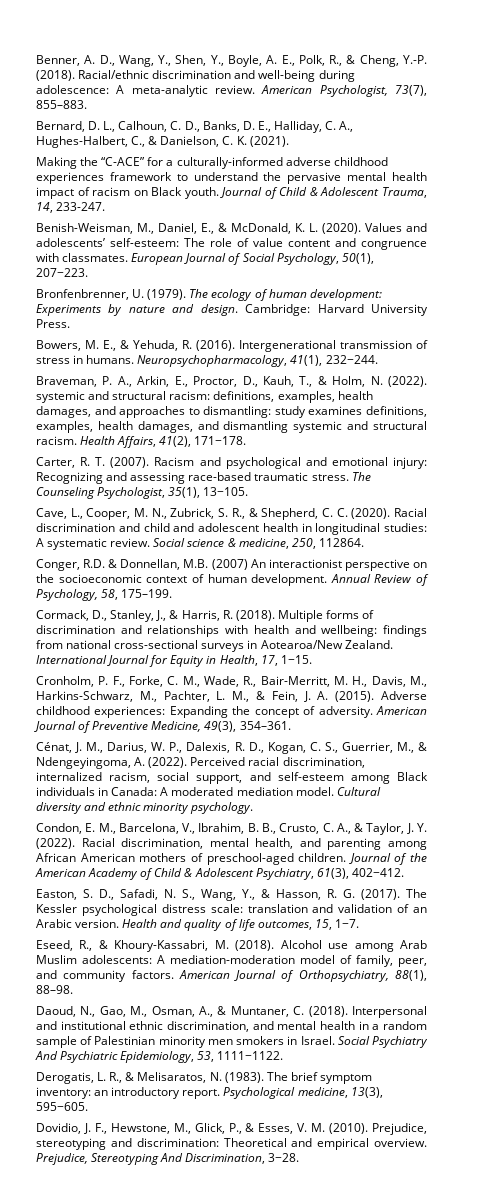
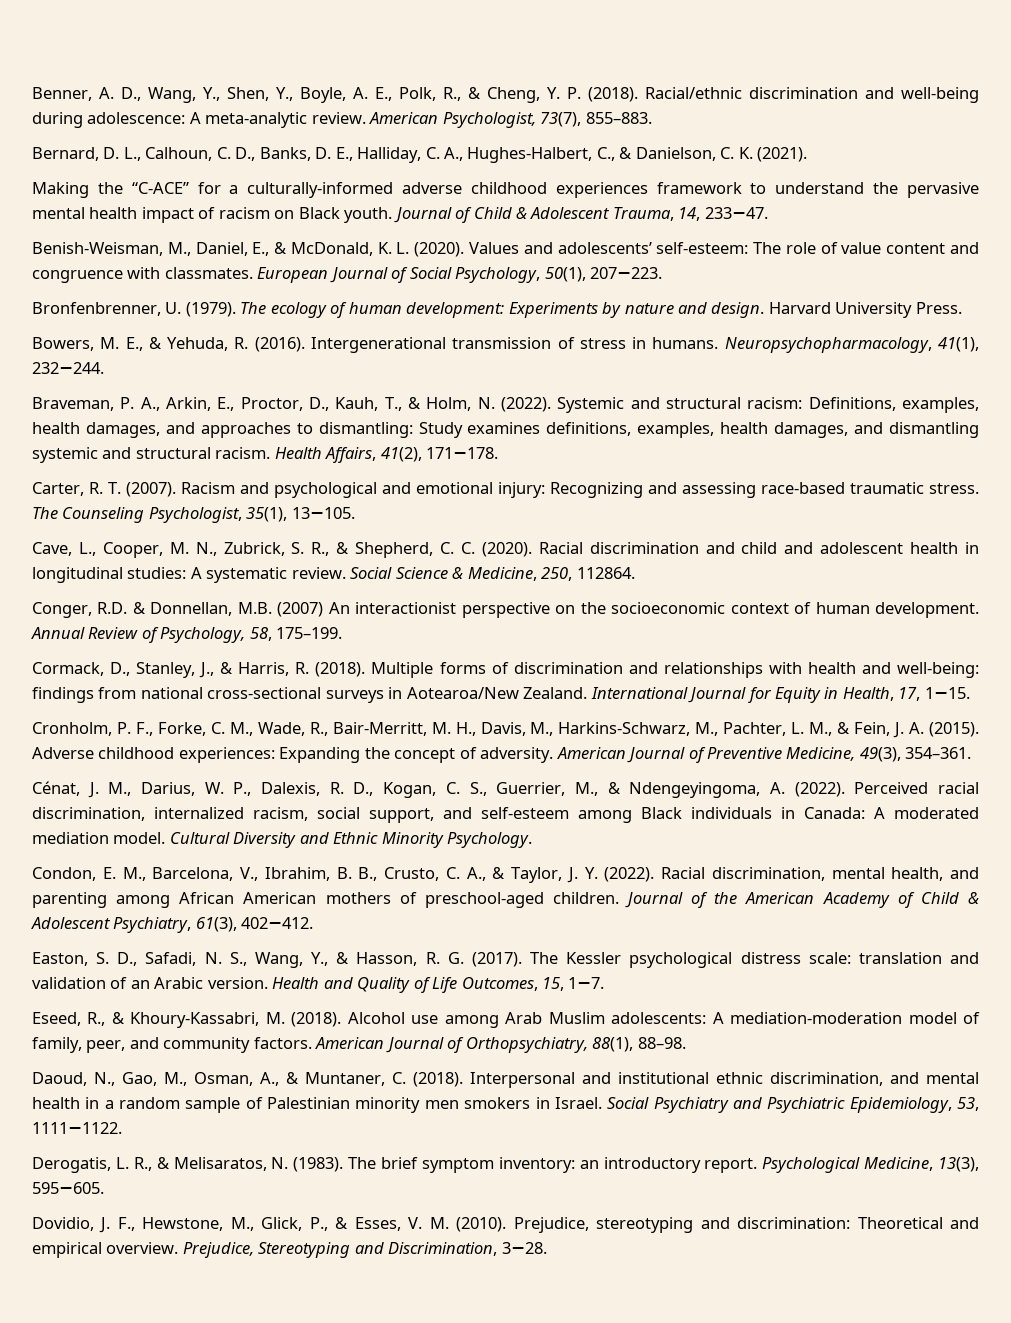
- Benner, A. D., Wang, Y., Shen, Y., Boyle, A. E., Polk, R., & Cheng, Y.-P. (2018).
+ Benner, A. D., Wang, Y., Shen, Y., Boyle, A. E., Polk, R., & Cheng, Y. P. (2018).
- Journal of Child & Adolescent Trauma, 14, 233-247.
+ Journal of Child & Adolescent Trauma, 14, 233−47.
- Cambridge: Harvard University Press.
+ Harvard University Press.
- Braveman, P. A., Arkin, E., Proctor, D., Kauh, T., & Holm, N. (2022). systemic and structural racism: definitions, examples, health damages, and approaches to dismantling: study examines definitions, examples, health damages, and dismantling systemic and structural racism.
+ Braveman, P. A., Arkin, E., Proctor, D., Kauh, T., & Holm, N. (2022). Systemic and structural racism: Definitions, examples, health damages, and approaches to dismantling: Study examines definitions, examples, health damages, and dismantling systemic and structural racism.
- Social science & medicine, 250, 112864.
+ Social Science & Medicine, 250, 112864.
- Multiple forms of discrimination and relationships with health and wellbeing: findings from national cross-sectional surveys in Aotearoa/New Zealand.
+ Multiple forms of discrimination and relationships with health and well-being: findings from national cross-sectional surveys in Aotearoa/New Zealand.
- Cultural diversity and ethnic minority psychology.
+ Cultural Diversity and Ethnic Minority Psychology.
- Health and quality of life outcomes, 15, 1−7.
+ Health and Quality of Life Outcomes, 15, 1−7.
- Social Psychiatry And Psychiatric Epidemiology, 53, 1111−1122.
+ Social Psychiatry and Psychiatric Epidemiology, 53, 1111−1122.
- Psychological medicine, 13(3), 595−605.
+ Psychological Medicine, 13(3), 595−605.
- Prejudice, Stereotyping And Discrimination, 3−28.
+ Prejudice, Stereotyping and Discrimination, 3−28.

